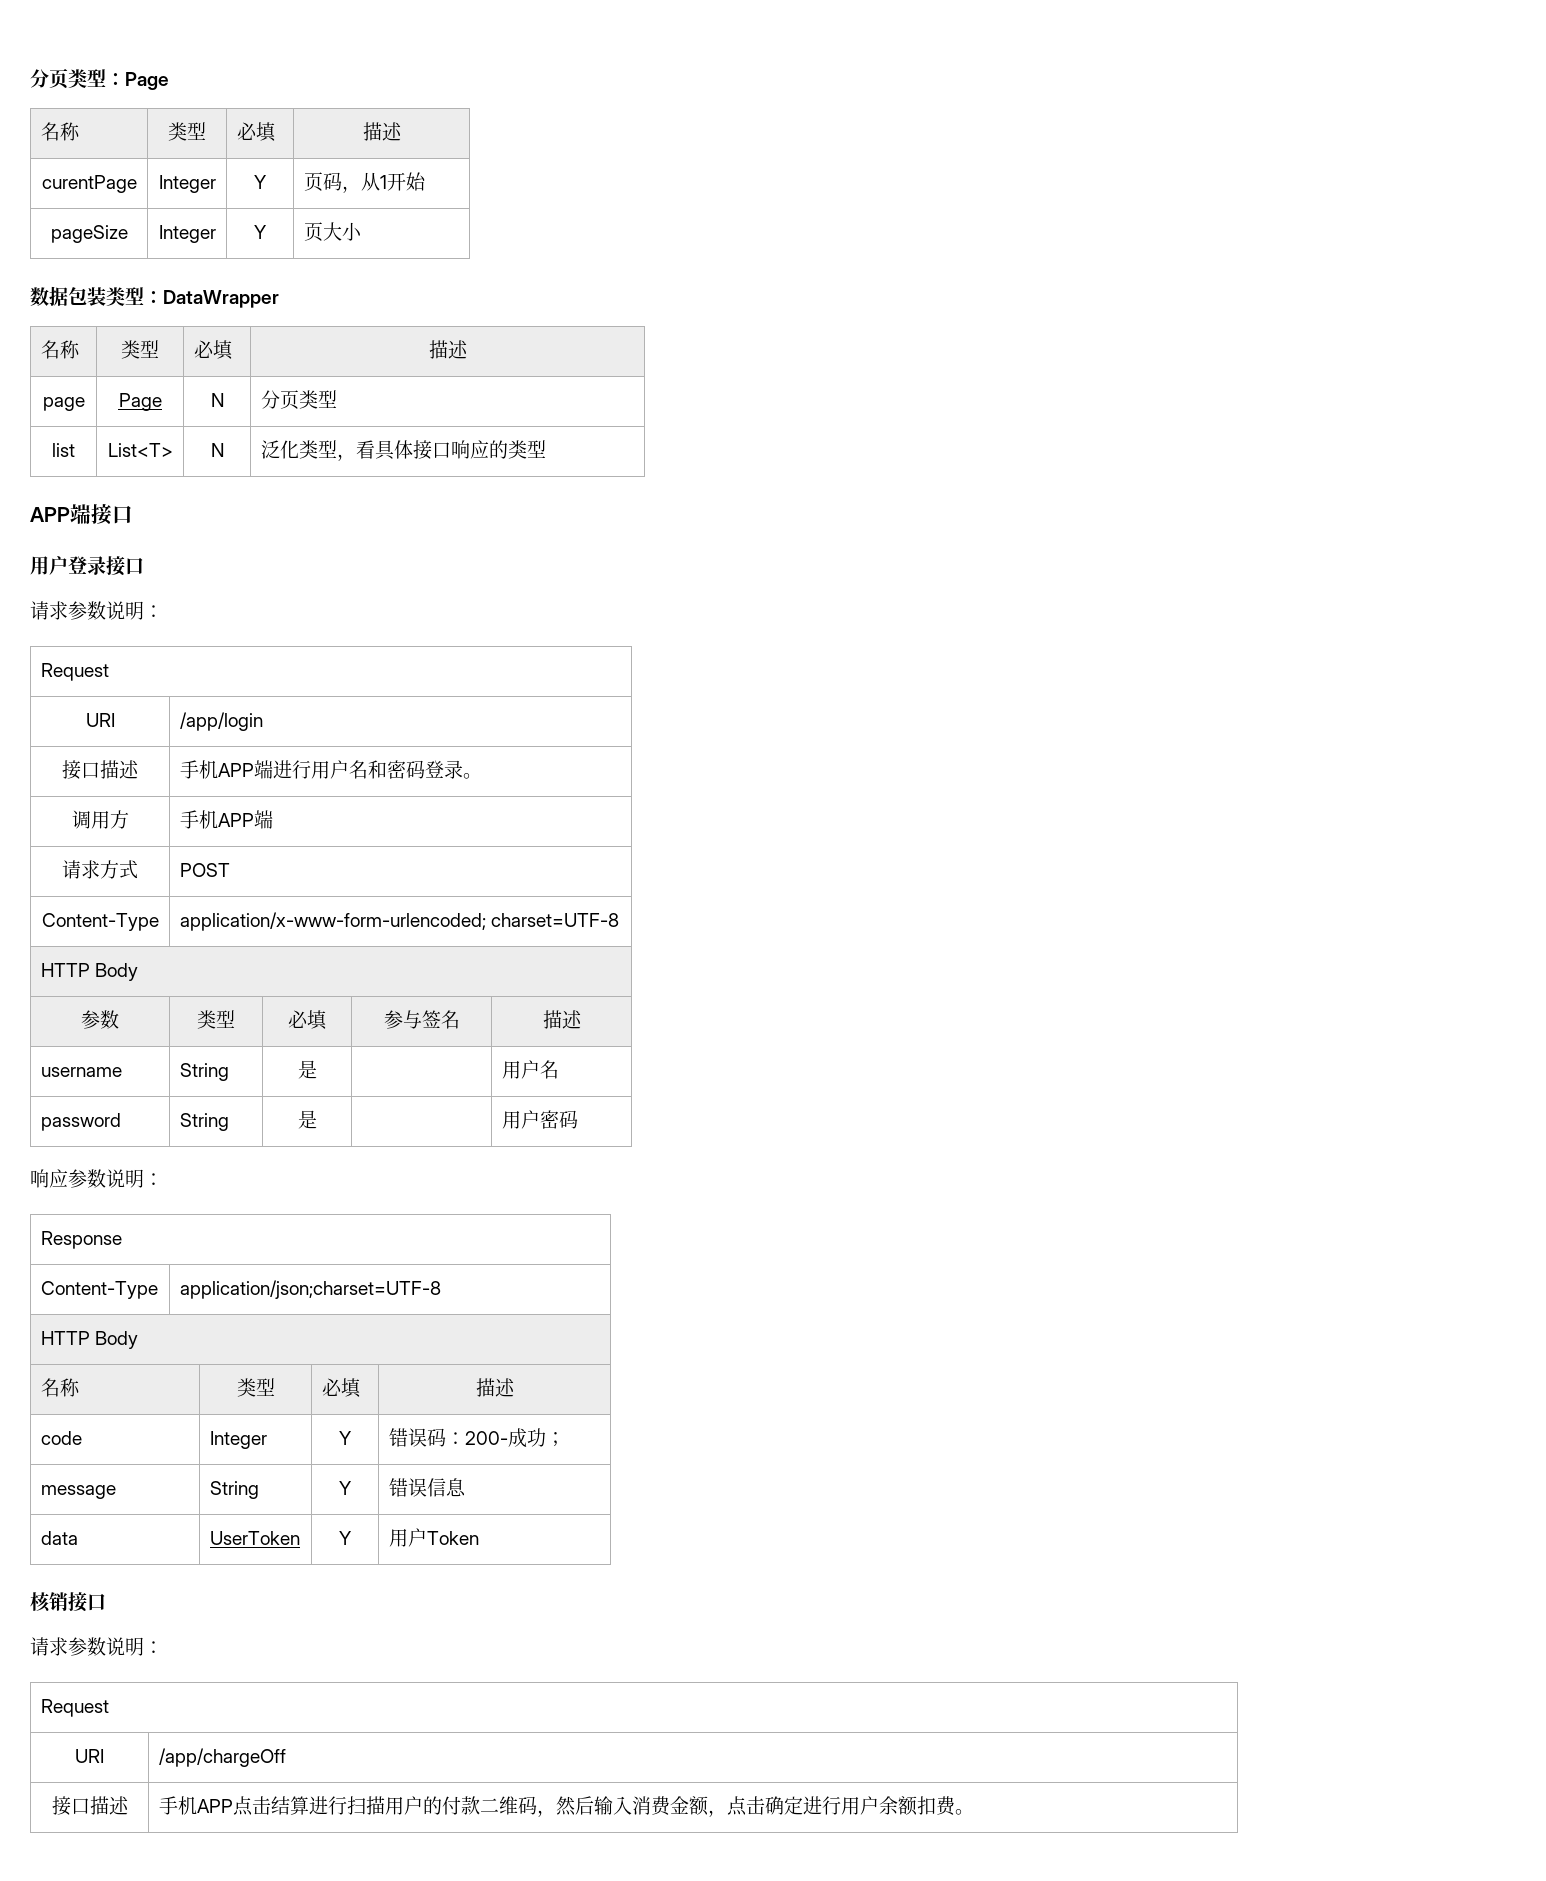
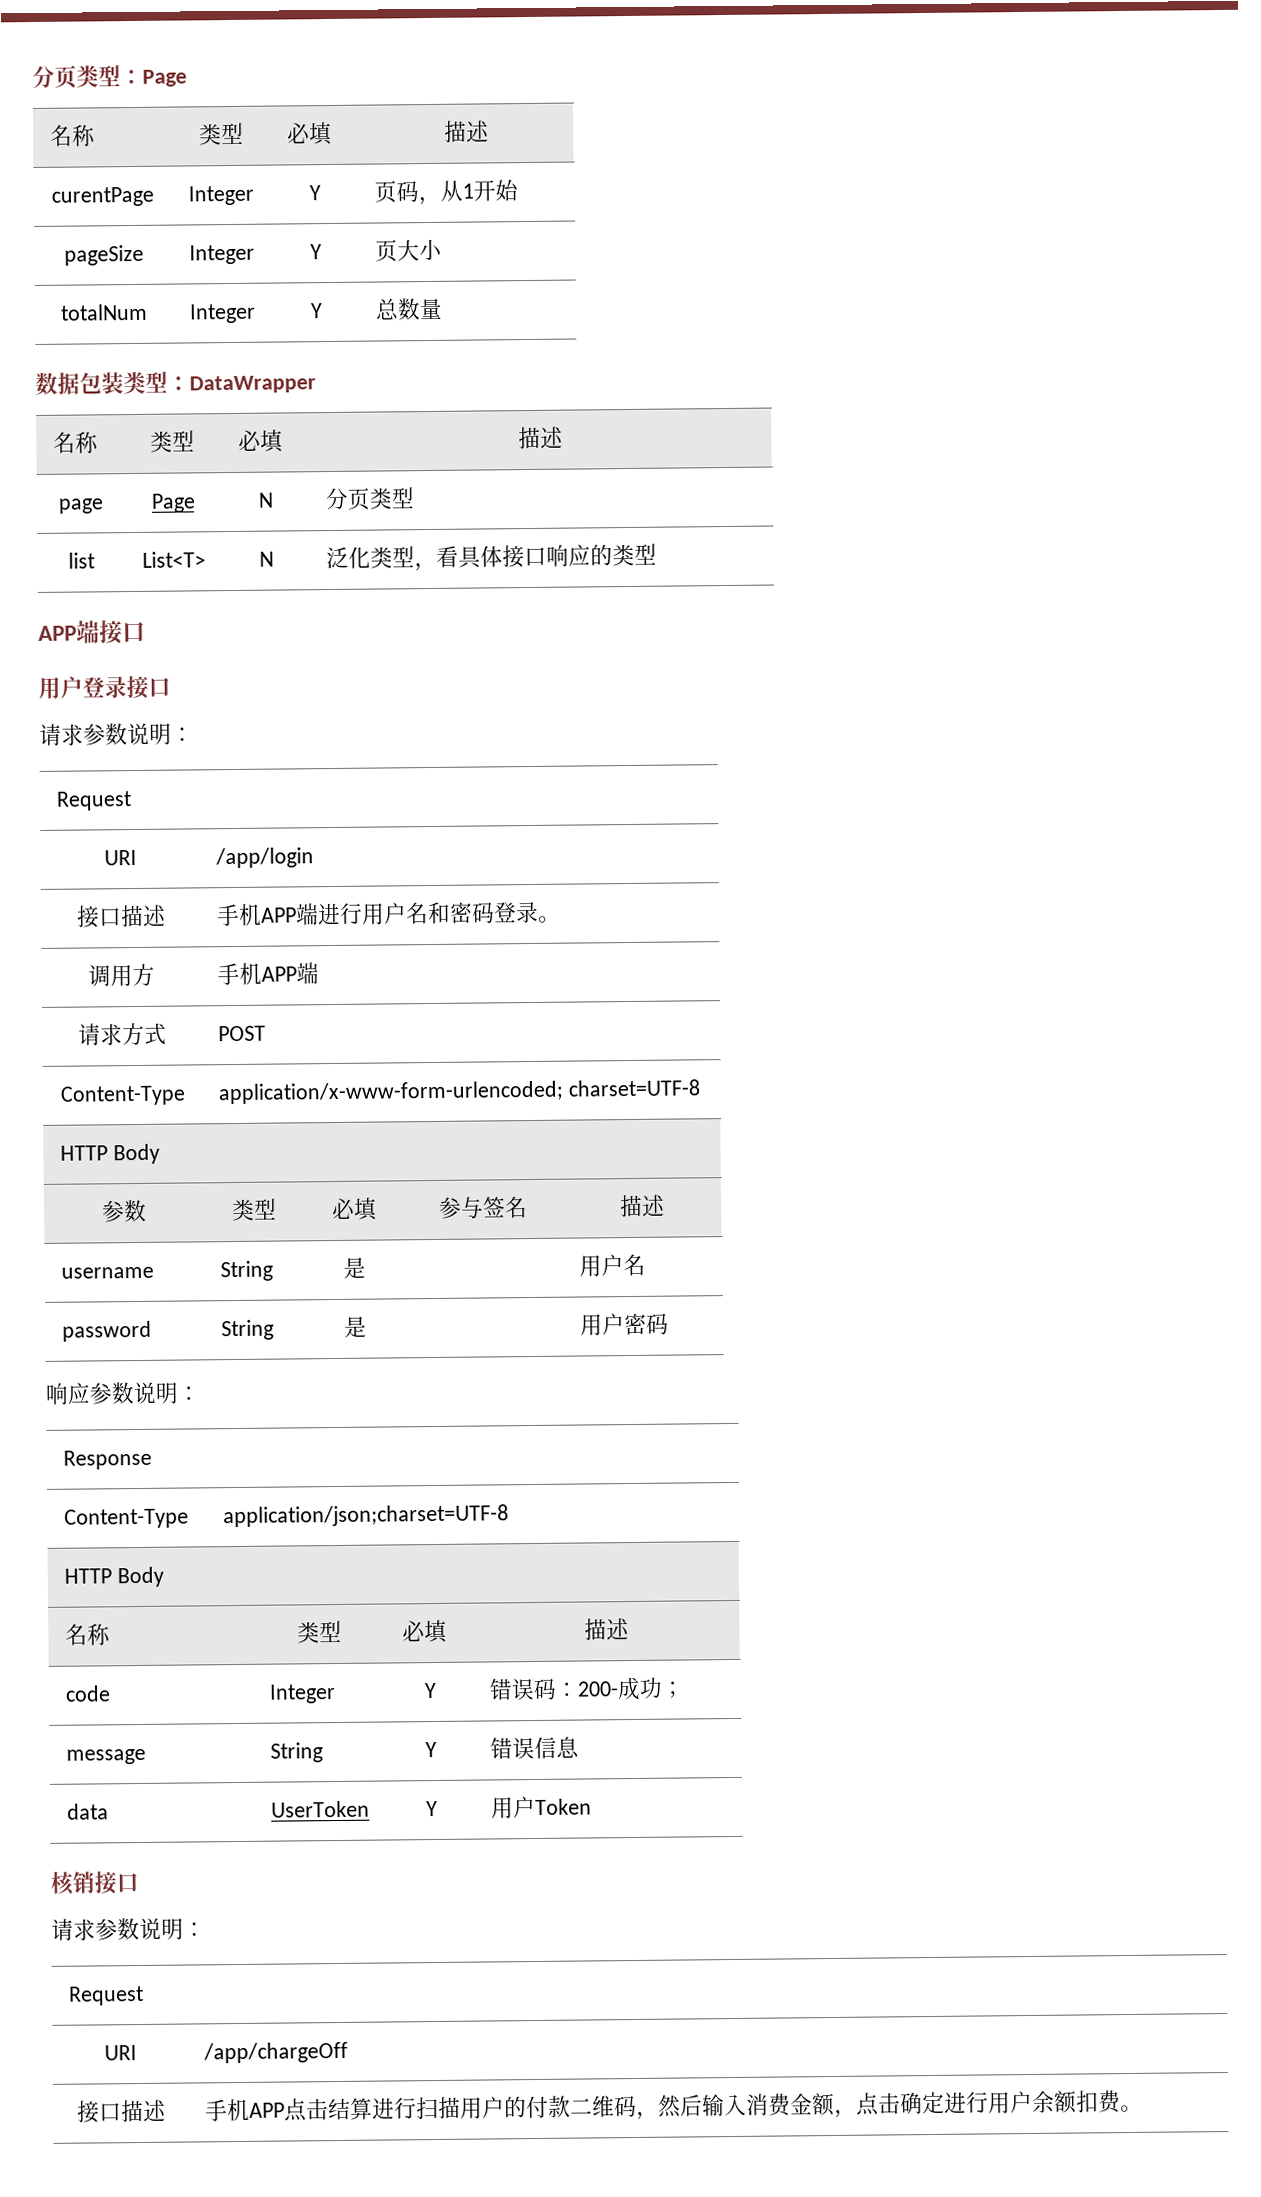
+ totalNum | Integer | Y | 总数量

